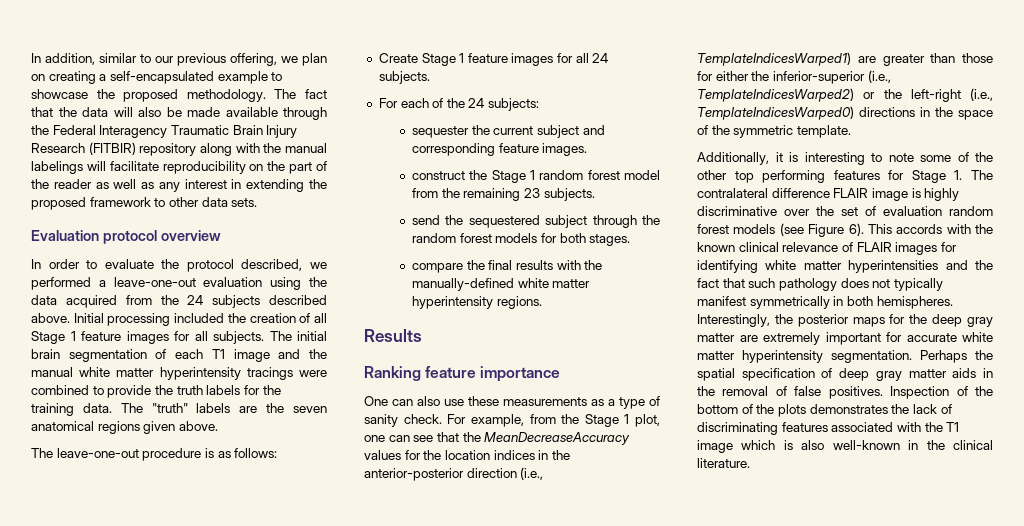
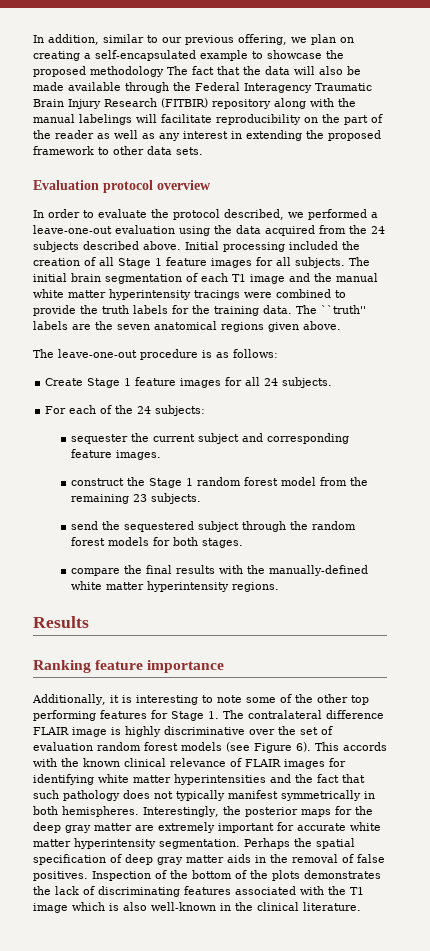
- In addition, similar to our previous offering, we plan on creating a self-encapsulated example to showcase the proposed methodology. The fact that the data will also be made available through the Federal Interagency Traumatic Brain Injury Research (FITBIR) repository along with the manual labelings will facilitate reproducibility on the part of the reader as well as any interest in extending the proposed framework to other data sets.
+ In addition, similar to our previous offering, we plan on creating a self-encapsulated example to showcase the proposed methodology The fact that the data will also be made available through the Federal Interagency Traumatic Brain Injury Research (FITBIR) repository along with the manual labelings will facilitate reproducibility on the part of the reader as well as any interest in extending the proposed framework to other data sets.
- The "truth" labels are the seven anatomical regions given above.
+ The ``truth'' labels are the seven anatomical regions given above.
- One can also use these measurements as a type of sanity check. For example, from the Stage 1 plot, one can see that the MeanDecreaseAccuracy values for the location indices in the anterior-posterior direction (i.e., TemplateIndicesWarped1) are greater than those for either the inferior-superior (i.e., TemplateIndicesWarped2) or the left-right (i.e., TemplateIndicesWarped0) directions in the space of the symmetric template.

